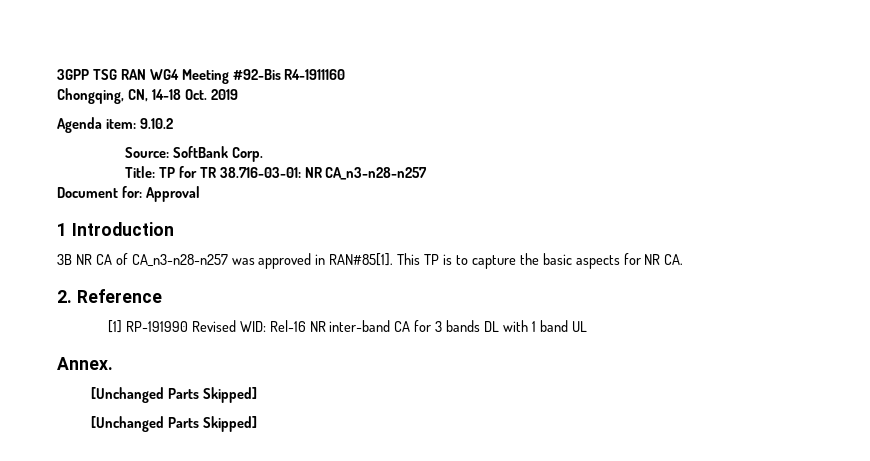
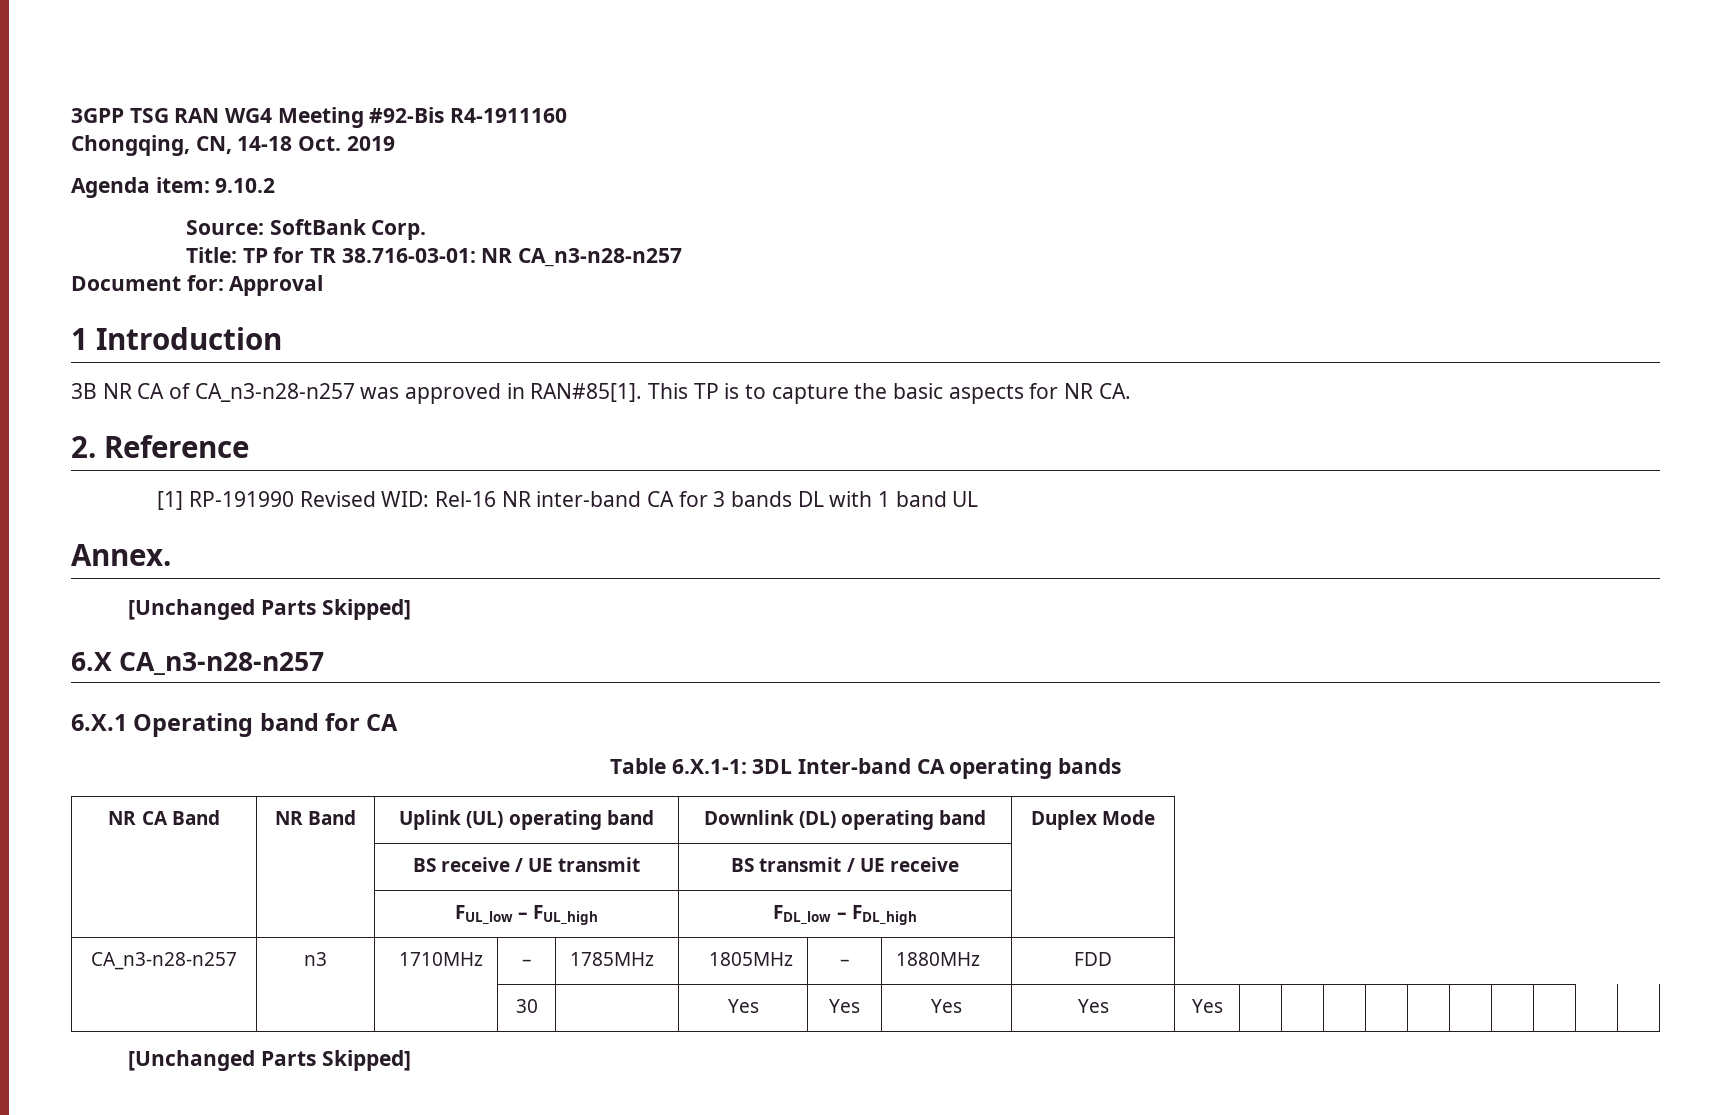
+ 6.X CA_n3-n28-n257
+ 6.X.1 Operating band for CA
+ Table 6.X.1-1: 3DL Inter-band CA operating bands
+ NR CA Band | NR Band | Uplink (UL) operating band | Downlink (DL) operating band | Duplex Mode
+ | | BS receive / UE transmit | BS transmit / UE receive |
+ | | FUL_low – FUL_high | FDL_low – FDL_high |
+ CA_n3-n28-n257 | n3 | 1710MHz | – | 1785MHz | 1805MHz | – | 1880MHz | FDD
+ | | | 30 | | Yes | Yes | Yes | Yes | Yes | | | | | | | | | |

